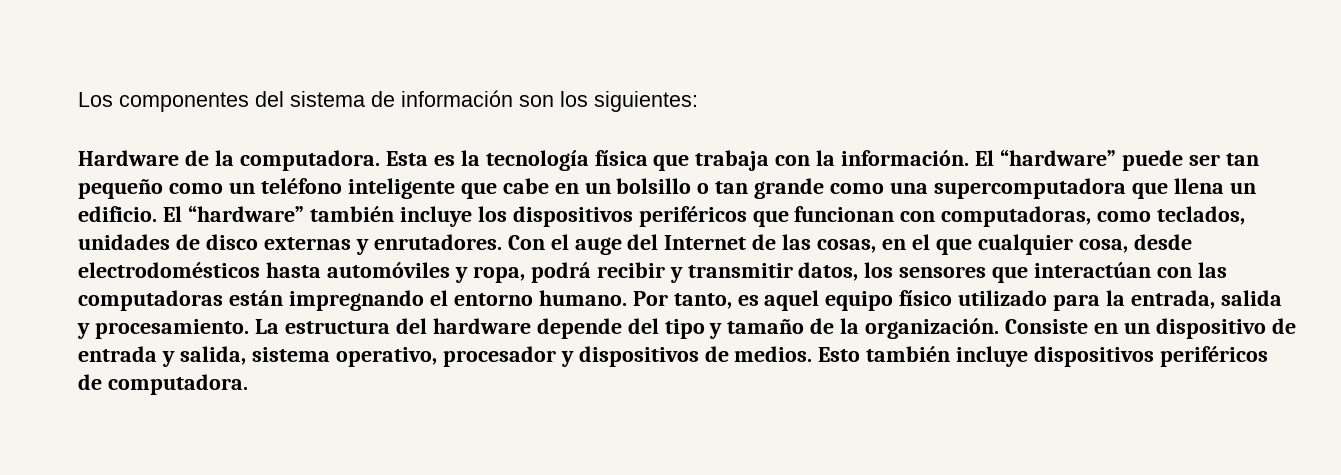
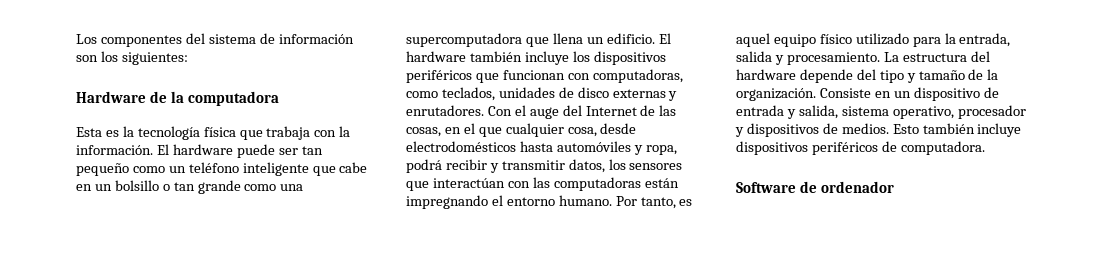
- Hardware de la computadora. Esta es la tecnología física que trabaja con la información.
+ Hardware de la computadora
+ Esta es la tecnología física que trabaja con la información.
- El “hardware” puede ser tan pequeño como un teléfono inteligente que cabe en un bolsillo o tan grande como una supercomputadora que llena un edificio.
+ El hardware puede ser tan pequeño como un teléfono inteligente que cabe en un bolsillo o tan grande como una supercomputadora que llena un edificio.
- El “hardware” también incluye los dispositivos periféricos que funcionan con computadoras, como teclados, unidades de disco externas y enrutadores.
+ El hardware también incluye los dispositivos periféricos que funcionan con computadoras, como teclados, unidades de disco externas y enrutadores.
+ Software de ordenador

